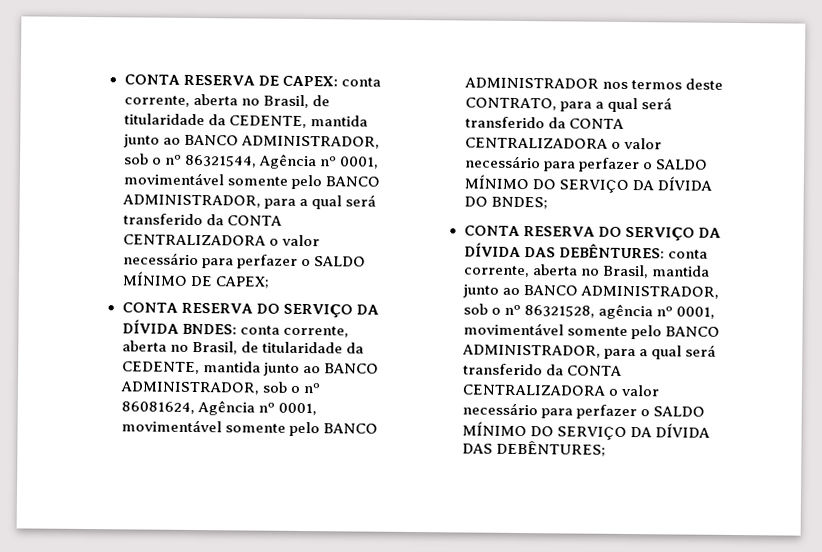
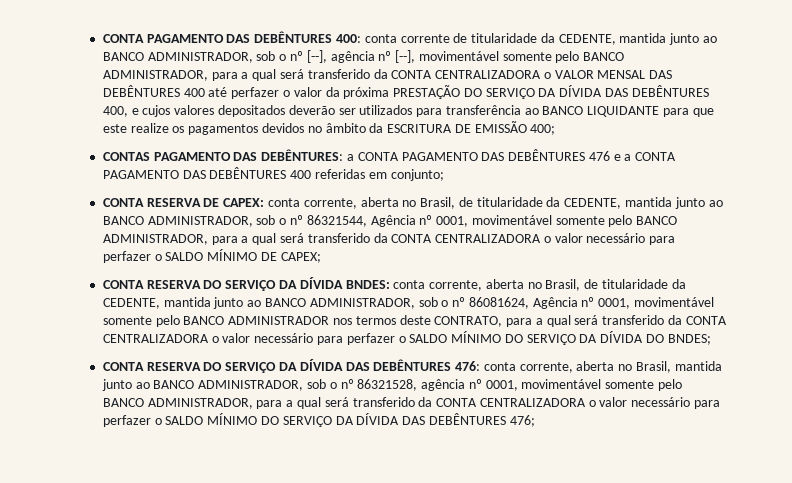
+ CONTA PAGAMENTO DAS DEBÊNTURES 400: conta corrente de titularidade da CEDENTE, mantida junto ao BANCO ADMINISTRADOR, sob o nº [--], agência nº [--], movimentável somente pelo BANCO ADMINISTRADOR, para a qual será transferido da CONTA CENTRALIZADORA o VALOR MENSAL DAS DEBÊNTURES 400 até perfazer o valor da próxima PRESTAÇÃO DO SERVIÇO DA DÍVIDA DAS DEBÊNTURES 400, e cujos valores depositados deverão ser utilizados para transferência ao BANCO LIQUIDANTE para que este realize os pagamentos devidos no âmbito da ESCRITURA DE EMISSÃO 400;
+ CONTAS PAGAMENTO DAS DEBÊNTURES: a CONTA PAGAMENTO DAS DEBÊNTURES 476 e a CONTA PAGAMENTO DAS DEBÊNTURES 400 referidas em conjunto;
- CONTA RESERVA DO SERVIÇO DA DÍVIDA DAS DEBÊNTURES: conta corrente, aberta no Brasil, mantida junto ao BANCO ADMINISTRADOR, sob o nº 86321528, agência nº 0001, movimentável somente pelo BANCO ADMINISTRADOR, para a qual será transferido da CONTA CENTRALIZADORA o valor necessário para perfazer o SALDO MÍNIMO DO SERVIÇO DA DÍVIDA DAS DEBÊNTURES;
+ CONTA RESERVA DO SERVIÇO DA DÍVIDA DAS DEBÊNTURES 476: conta corrente, aberta no Brasil, mantida junto ao BANCO ADMINISTRADOR, sob o nº 86321528, agência nº 0001, movimentável somente pelo BANCO ADMINISTRADOR, para a qual será transferido da CONTA CENTRALIZADORA o valor necessário para perfazer o SALDO MÍNIMO DO SERVIÇO DA DÍVIDA DAS DEBÊNTURES 476;

